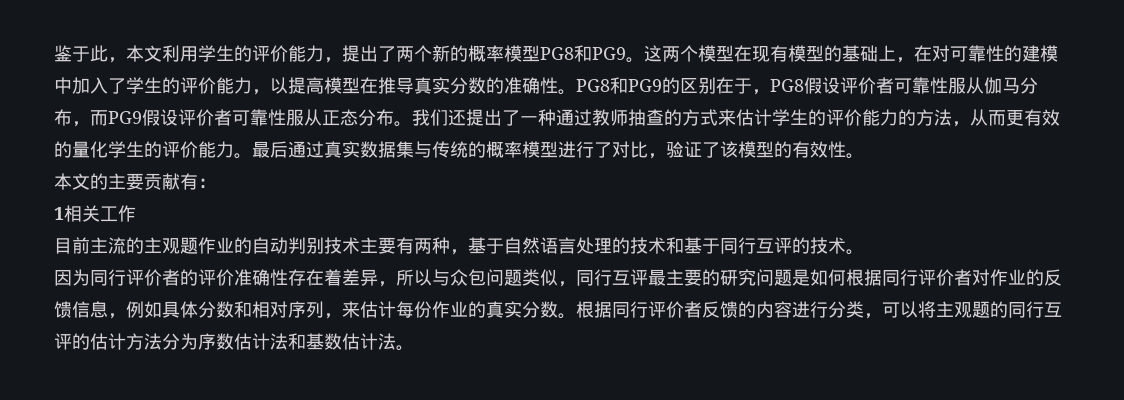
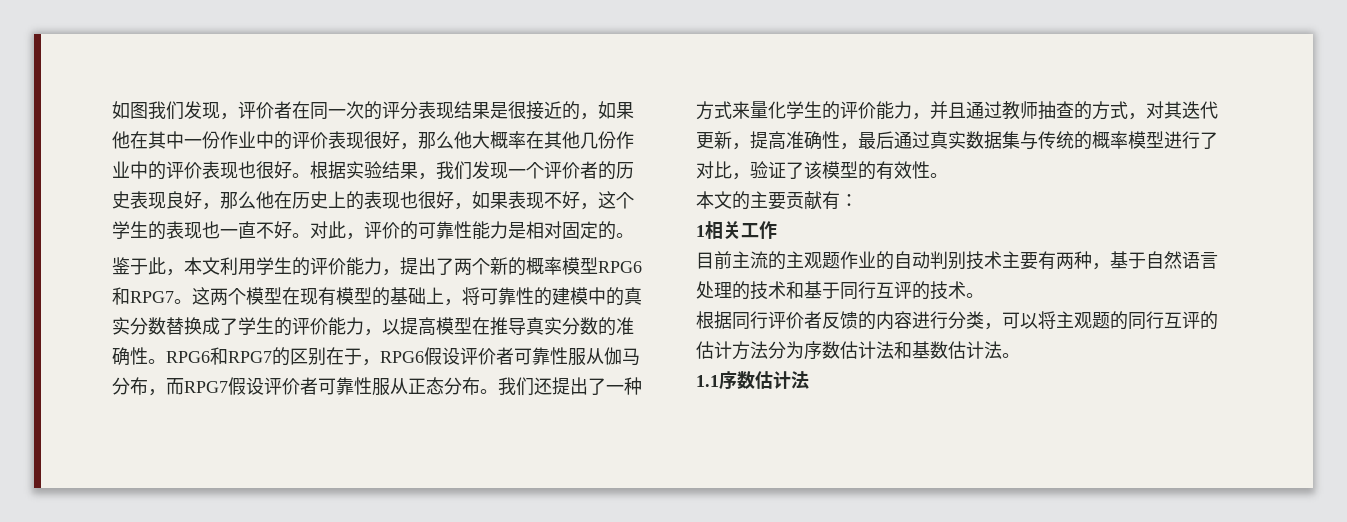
+ 如图我们发现，评价者在同一次的评分表现结果是很接近的，如果他在其中一份作业中的评价表现很好，那么他大概率在其他几份作业中的评价表现也很好。根据实验结果，我们发现一个评价者的历史表现良好，那么他在历史上的表现也很好，如果表现不好，这个学生的表现也一直不好。对此，评价的可靠性能力是相对固定的。
- 鉴于此，本文利用学生的评价能力，提出了两个新的概率模型PG8和PG9。
+ 鉴于此，本文利用学生的评价能力，提出了两个新的概率模型RPG6和RPG7。
- 这两个模型在现有模型的基础上，在对可靠性的建模中加入了学生的评价能力，以提高模型在推导真实分数的准确性。
+ 这两个模型在现有模型的基础上，将可靠性的建模中的真实分数替换成了学生的评价能力，以提高模型在推导真实分数的准确性。
- PG8和PG9的区别在于，PG8假设评价者可靠性服从伽马分布，而PG9假设评价者可靠性服从正态分布。
+ RPG6和RPG7的区别在于，RPG6假设评价者可靠性服从伽马分布，而RPG7假设评价者可靠性服从正态分布。
- 我们还提出了一种通过教师抽查的方式来估计学生的评价能力的方法，从而更有效的量化学生的评价能力。最后通过真实数据集与传统的概率模型进行了对比，验证了该模型的有效性。
+ 我们还提出了一种方式来量化学生的评价能力，并且通过教师抽查的方式，对其迭代更新，提高准确性，最后通过真实数据集与传统的概率模型进行了对比，验证了该模型的有效性。
- 因为同行评价者的评价准确性存在着差异，所以与众包问题类似，同行互评最主要的研究问题是如何根据同行评价者对作业的反馈信息，例如具体分数和相对序列，来估计每份作业的真实分数。
+ 1.1序数估计法

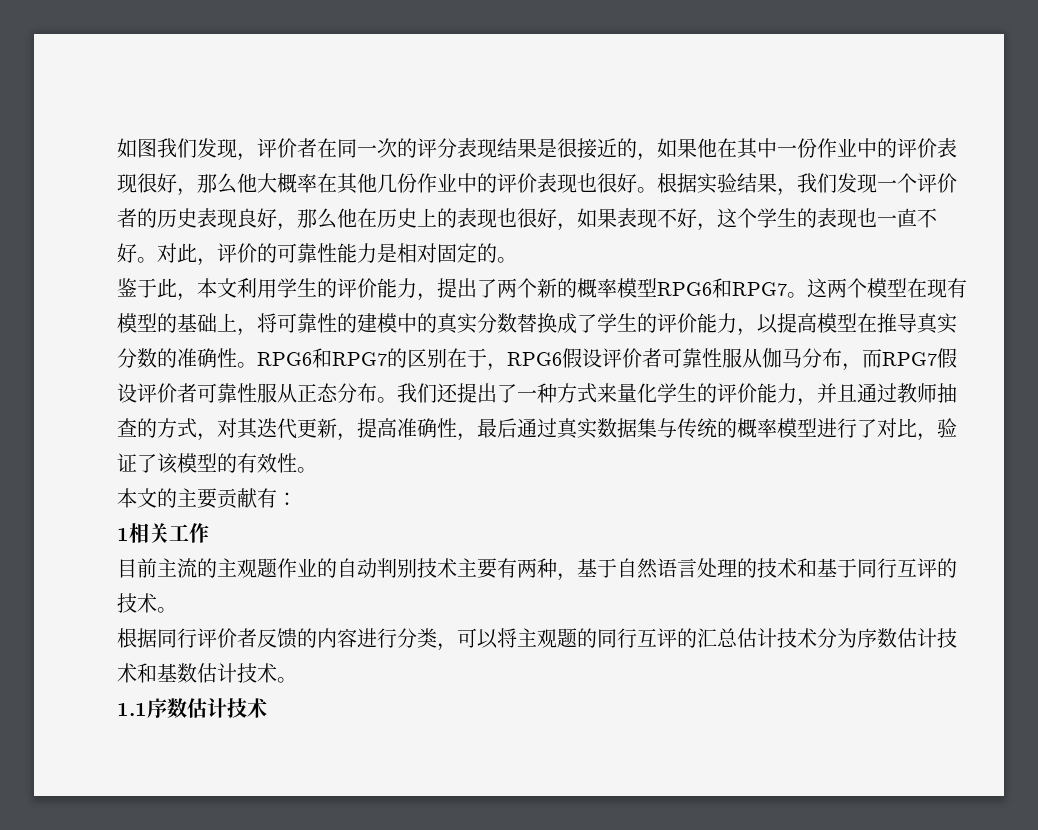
- 根据同行评价者反馈的内容进行分类，可以将主观题的同行互评的估计方法分为序数估计法和基数估计法。
+ 根据同行评价者反馈的内容进行分类，可以将主观题的同行互评的汇总估计技术分为序数估计技术和基数估计技术。
- 1.1序数估计法
+ 1.1序数估计技术

